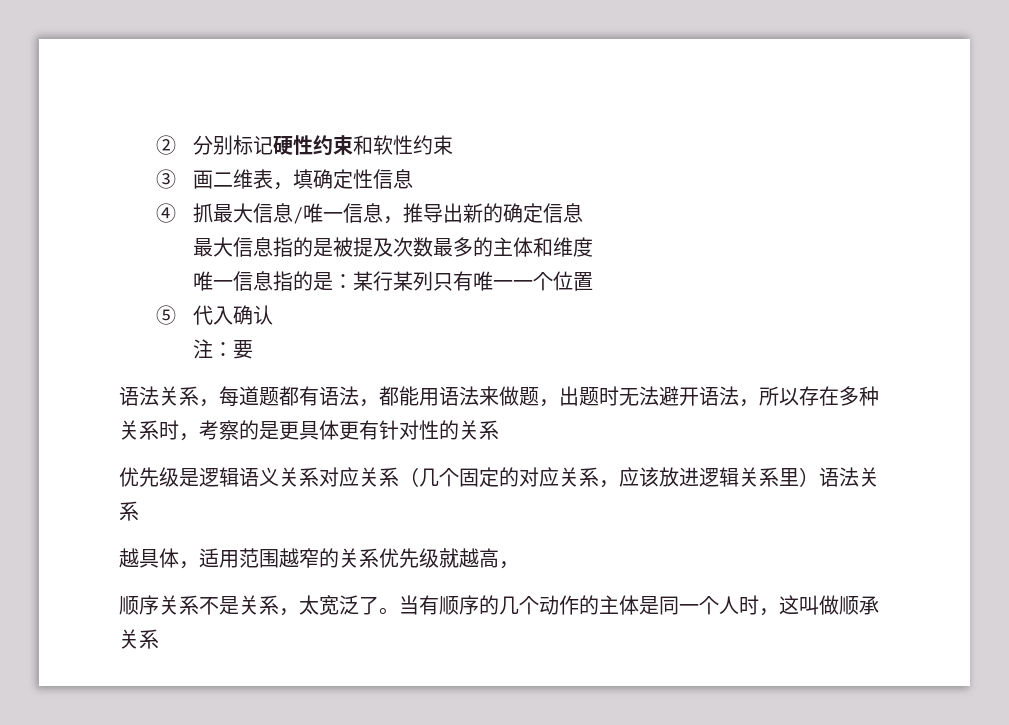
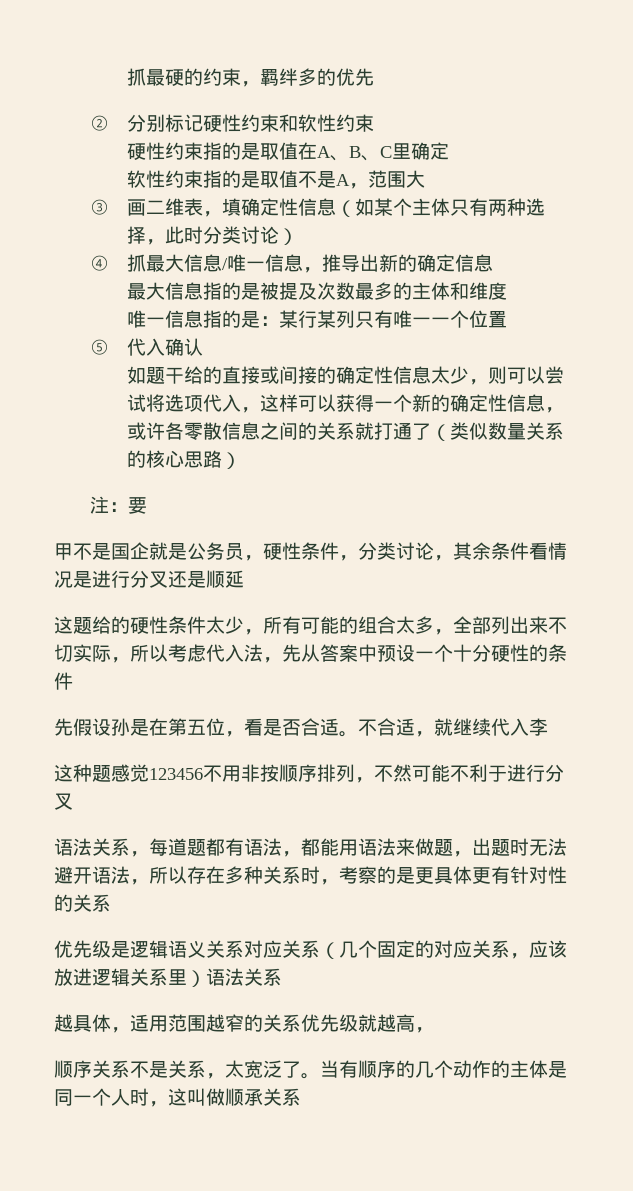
+ 抓最硬的约束，羁绊多的优先
+ 硬性约束指的是取值在A、B、C里确定
+ 软性约束指的是取值不是A，范围大
- ③画二维表，填确定性信息
+ ③画二维表，填确定性信息（如某个主体只有两种选择，此时分类讨论）
+ 如题干给的直接或间接的确定性信息太少，则可以尝试将选项代入，这样可以获得一个新的确定性信息，或许各零散信息之间的关系就打通了（类似数量关系的核心思路）
  注：要
+ 甲不是国企就是公务员，硬性条件，分类讨论，其余条件看情况是进行分叉还是顺延
+ 这题给的硬性条件太少，所有可能的组合太多，全部列出来不切实际，所以考虑代入法，先从答案中预设一个十分硬性的条件
+ 先假设孙是在第五位，看是否合适。不合适，就继续代入李
+ 这种题感觉123456不用非按顺序排列，不然可能不利于进行分叉

